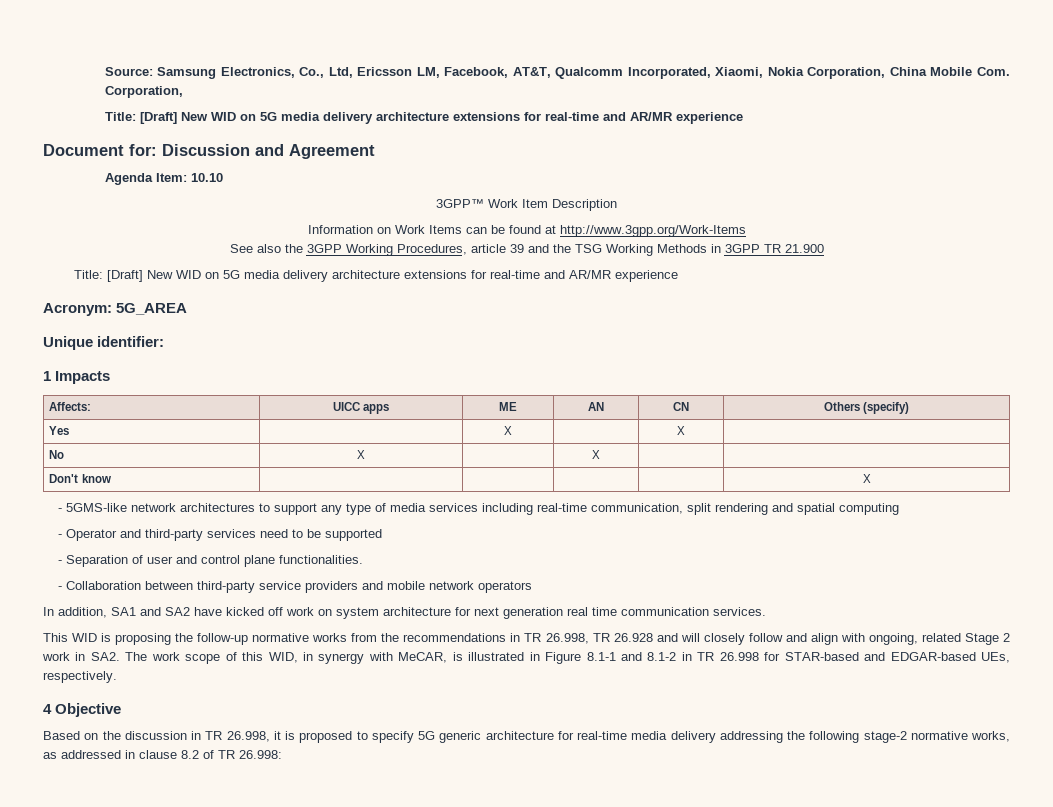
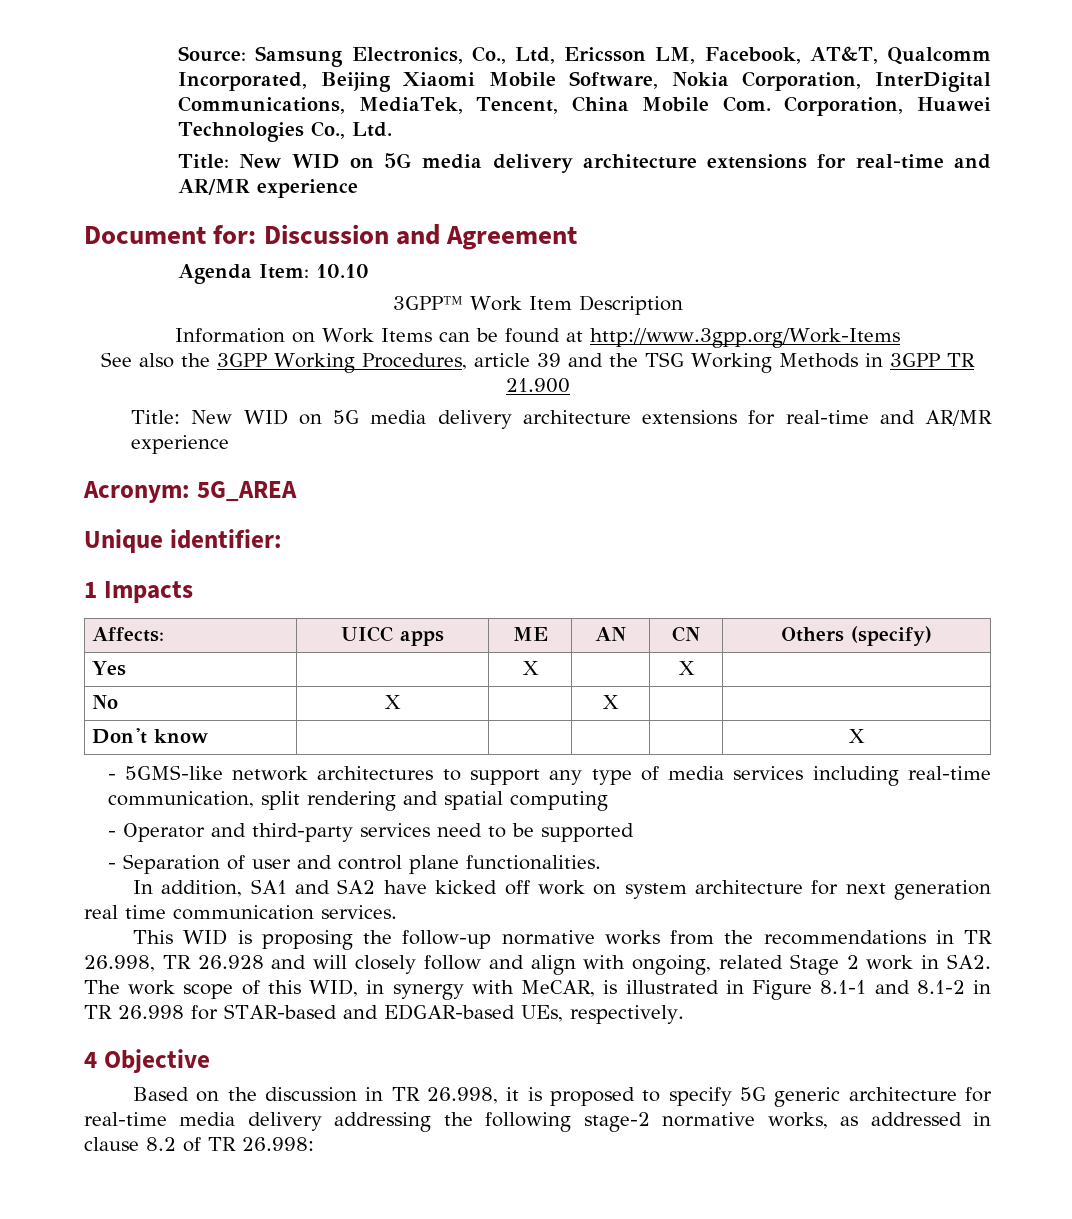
- Source: Samsung Electronics, Co., Ltd, Ericsson LM, Facebook, AT&T, Qualcomm Incorporated, Xiaomi, Nokia Corporation, China Mobile Com. Corporation,
- Title: [Draft] New WID on 5G media delivery architecture extensions for real-time and AR/MR experience
+ Source: Samsung Electronics, Co., Ltd, Ericsson LM, Facebook, AT&T, Qualcomm Incorporated, Beijing Xiaomi Mobile Software, Nokia Corporation, InterDigital Communications, MediaTek, Tencent, China Mobile Com. Corporation, Huawei Technologies Co., Ltd.
+ Title: New WID on 5G media delivery architecture extensions for real-time and AR/MR experience
  See also the 3GPP Working Procedures, article 39 and the TSG Working Methods in 3GPP TR 21.900
- Title: [Draft] New WID on 5G media delivery architecture extensions for real-time and AR/MR experience
+ Title: New WID on 5G media delivery architecture extensions for real-time and AR/MR experience
- - Collaboration between third-party service providers and mobile network operators

